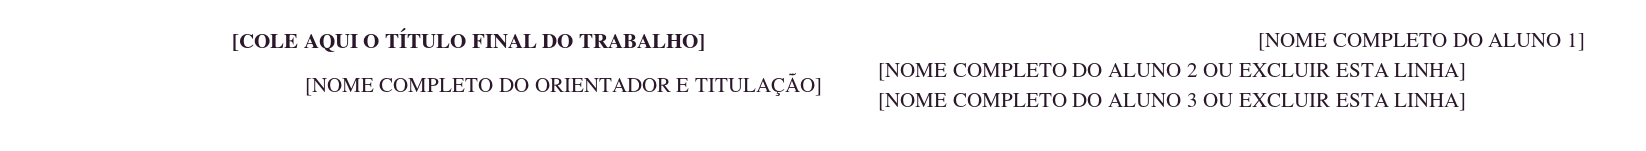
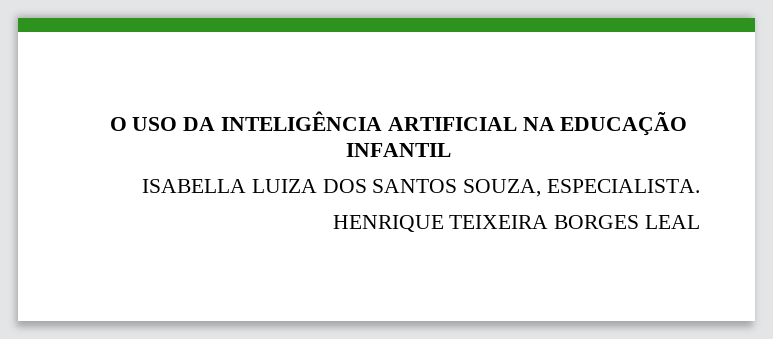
- [COLE AQUI O TÍTULO FINAL DO TRABALHO]
- [NOME COMPLETO DO ORIENTADOR E TITULAÇÃO]
- [NOME COMPLETO DO ALUNO 1]
- [NOME COMPLETO DO ALUNO 2 OU EXCLUIR ESTA LINHA]
- [NOME COMPLETO DO ALUNO 3 OU EXCLUIR ESTA LINHA]
+ O USO DA INTELIGÊNCIA ARTIFICIAL NA EDUCAÇÃO INFANTIL
+ ISABELLA LUIZA DOS SANTOS SOUZA, ESPECIALISTA.
+ HENRIQUE TEIXEIRA BORGES LEAL

